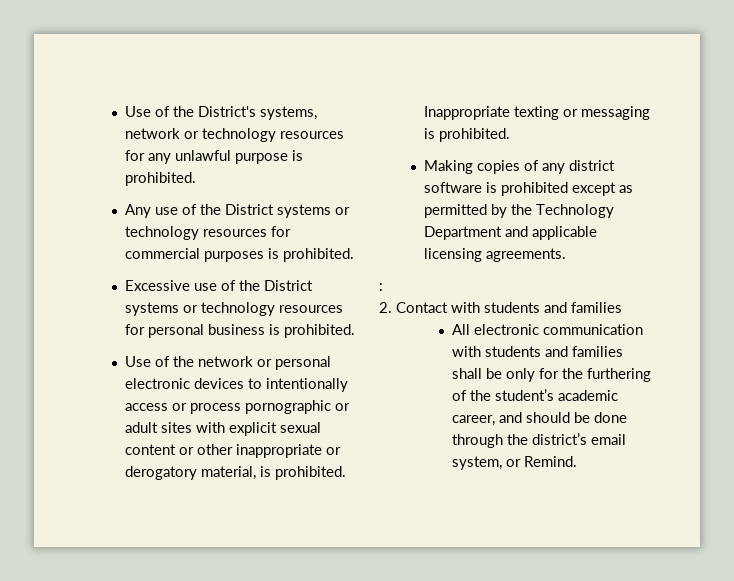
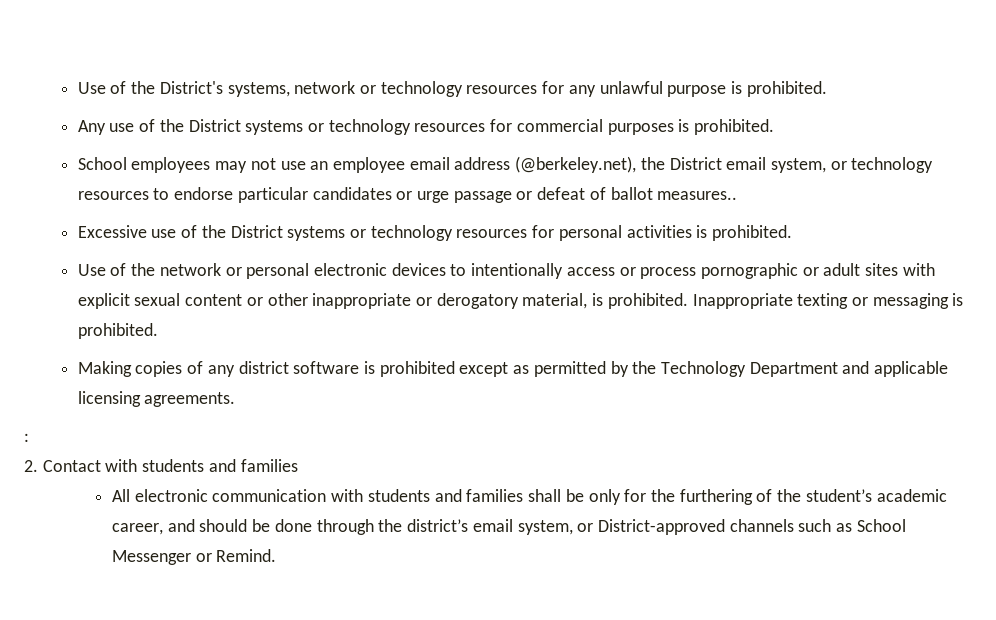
+ School employees may not use an employee email address (@berkeley.net), the District email system, or technology resources to endorse particular candidates or urge passage or defeat of ballot measures..
- Excessive use of the District systems or technology resources for personal business is prohibited.
+ Excessive use of the District systems or technology resources for personal activities is prohibited.
- All electronic communication with students and families shall be only for the furthering of the student’s academic career, and should be done through the district’s email system, or Remind.
+ All electronic communication with students and families shall be only for the furthering of the student’s academic career, and should be done through the district’s email system, or District-approved channels such as School Messenger or Remind.

